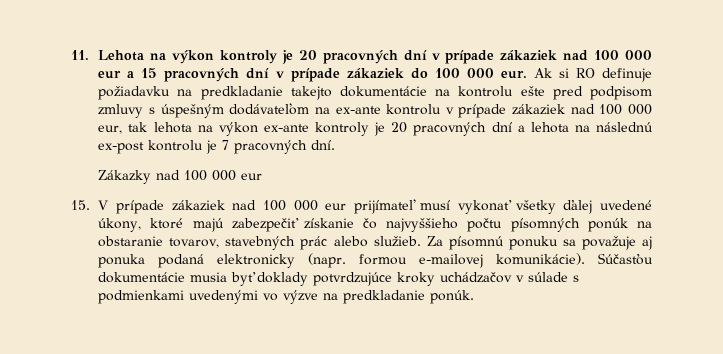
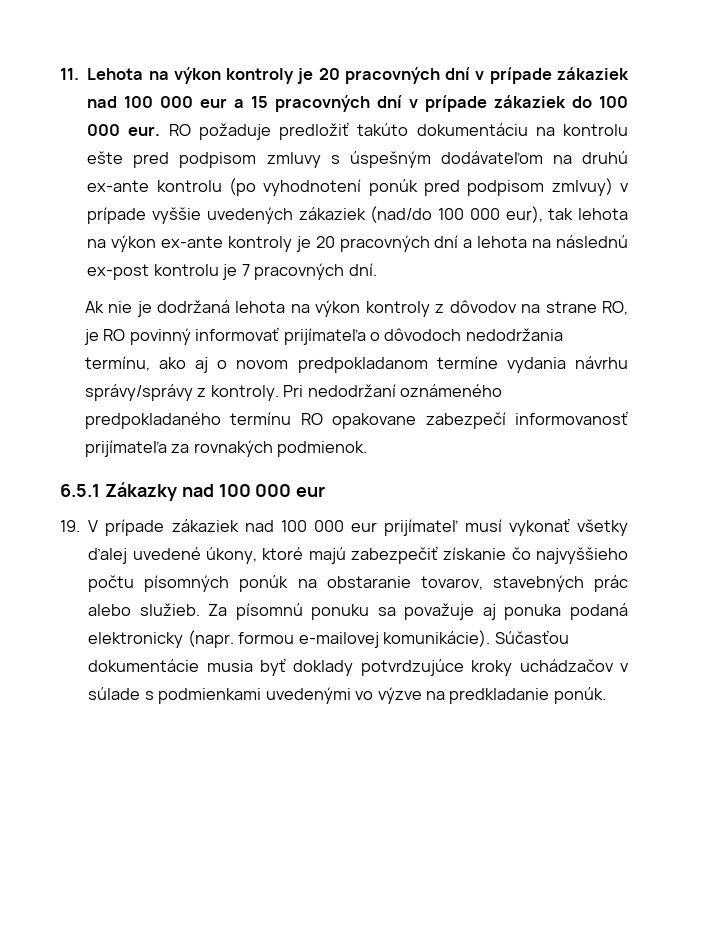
- Ak si RO definuje požiadavku na predkladanie takejto dokumentácie na kontrolu ešte pred podpisom zmluvy s úspešným dodávateľom na ex-ante kontrolu v prípade zákaziek nad 100 000 eur, tak lehota na výkon ex-ante kontroly je 20 pracovných dní a lehota na následnú ex-post kontrolu je 7 pracovných dní.
+ RO požaduje predložiť takúto dokumentáciu na kontrolu ešte pred podpisom zmluvy s úspešným dodávateľom na druhú ex-ante kontrolu (po vyhodnotení ponúk pred podpisom zmlvuy) v prípade vyššie uvedených zákaziek (nad/do 100 000 eur), tak lehota na výkon ex-ante kontroly je 20 pracovných dní a lehota na následnú ex-post kontrolu je 7 pracovných dní.
- Zákazky nad 100 000 eur
+ Ak nie je dodržaná lehota na výkon kontroly z dôvodov na strane RO, je RO povinný informovať prijímateľa o dôvodoch nedodržania termínu, ako aj o novom predpokladanom termíne vydania návrhu správy/správy z kontroly. Pri nedodržaní oznámeného predpokladaného termínu RO opakovane zabezpečí informovanosť prijímateľa za rovnakých podmienok.
+ 6.5.1 Zákazky nad 100 000 eur
- 15. V prípade zákaziek nad 100 000 eur prijímateľ musí vykonať všetky ďalej uvedené úkony, ktoré majú zabezpečiť získanie čo najvyššieho počtu písomných ponúk na obstaranie tovarov, stavebných prác alebo služieb.
+ 19. V prípade zákaziek nad 100 000 eur prijímateľ musí vykonať všetky ďalej uvedené úkony, ktoré majú zabezpečiť získanie čo najvyššieho počtu písomných ponúk na obstaranie tovarov, stavebných prác alebo služieb.

